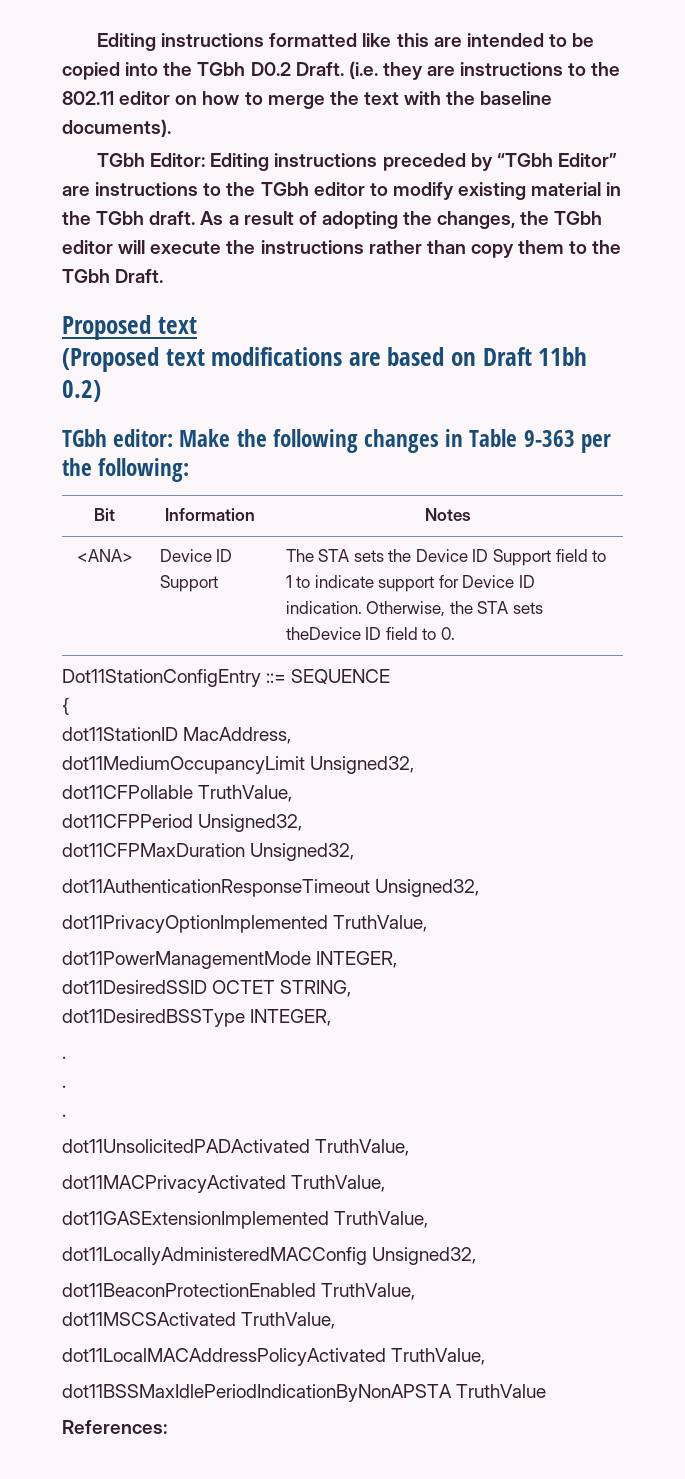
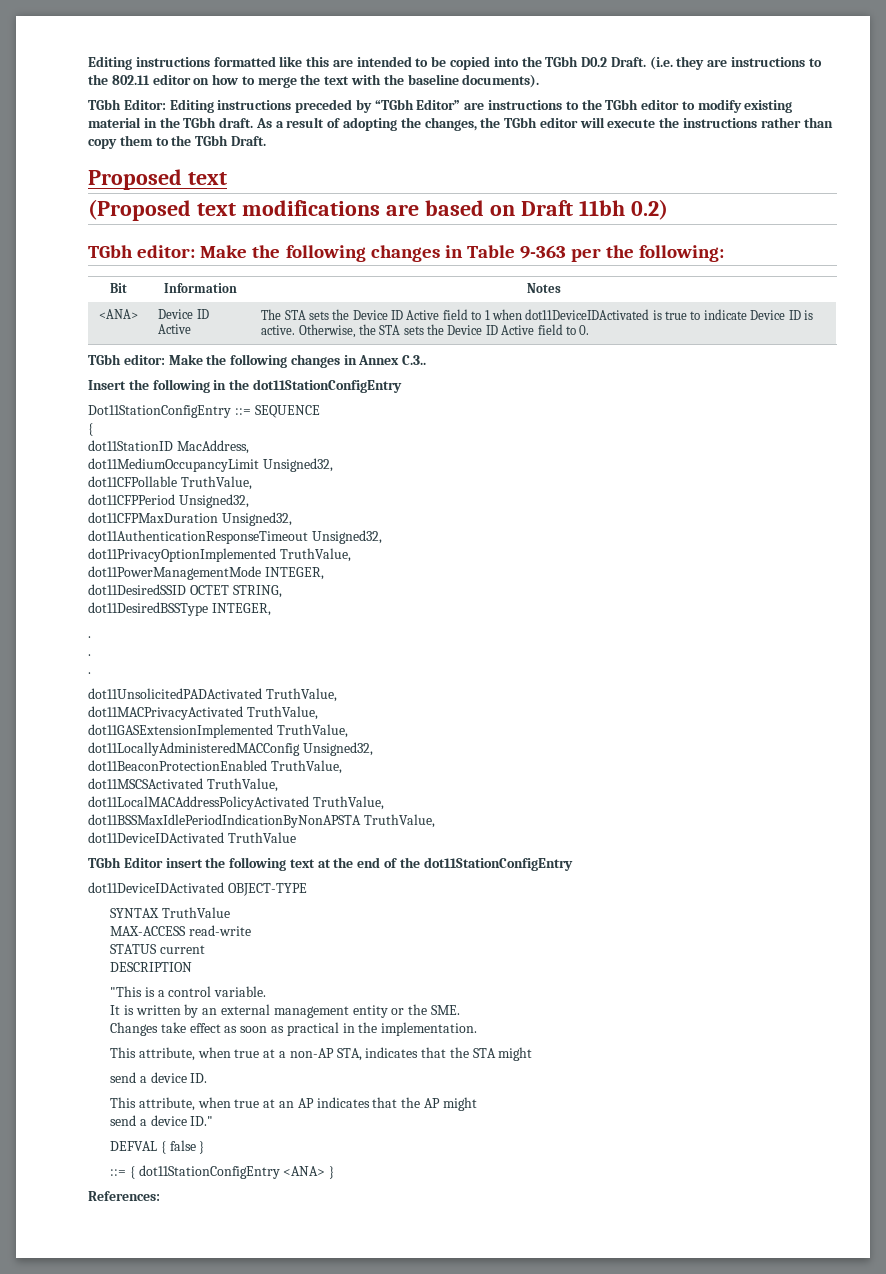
- <ANA> | Device ID Support | The STA sets the Device ID Support field to 1 to indicate support for Device ID indication. Otherwise, the STA sets theDevice ID field to 0.
+ <ANA> | Device ID Active | The STA sets the Device ID Active field to 1 when dot11DeviceIDActivated is true to indicate Device ID is active. Otherwise, the STA sets the Device ID Active field to 0.
+ TGbh editor: Make the following changes in Annex C.3..
+ Insert the following in the dot11StationConfigEntry
- dot11BSSMaxIdlePeriodIndicationByNonAPSTA TruthValue
+ dot11BSSMaxIdlePeriodIndicationByNonAPSTA TruthValue,
+ dot11DeviceIDActivated TruthValue
+ TGbh Editor insert the following text at the end of the dot11StationConfigEntry
+ dot11DeviceIDActivated OBJECT-TYPE
+ SYNTAX TruthValue
+ MAX-ACCESS read-write
+ STATUS current
+ DESCRIPTION
+ "This is a control variable.
+ It is written by an external management entity or the SME.
+ Changes take effect as soon as practical in the implementation.
+ This attribute, when true at a non-AP STA, indicates that the STA might
+ send a device ID.
+ This attribute, when true at an AP indicates that the AP might
+ send a device ID."
+ DEFVAL { false }
+ ::= { dot11StationConfigEntry <ANA> }

